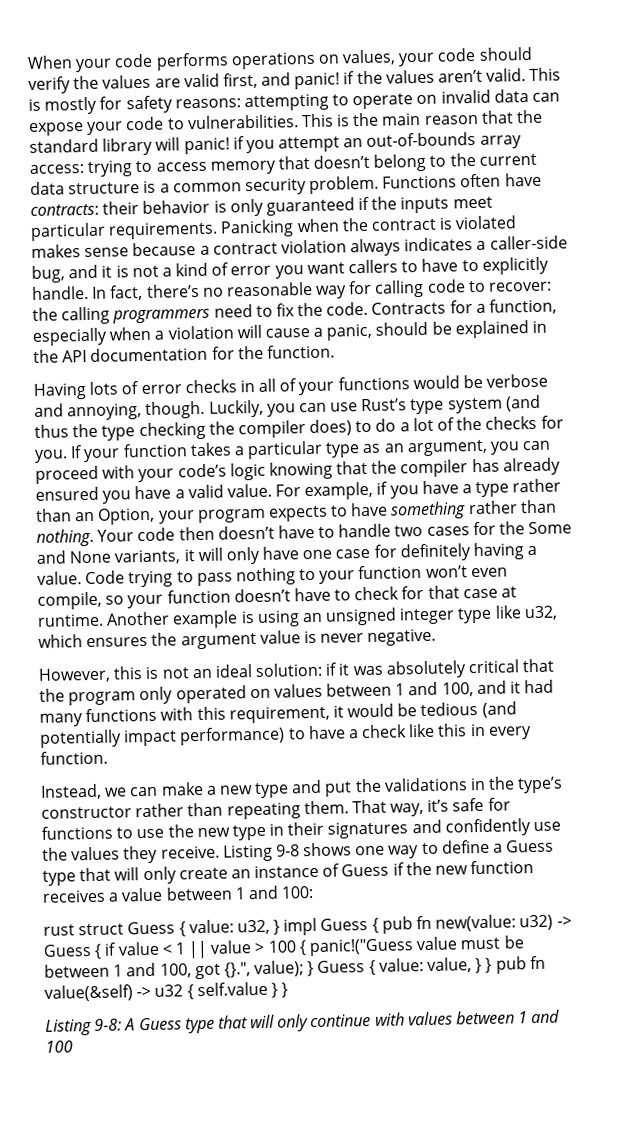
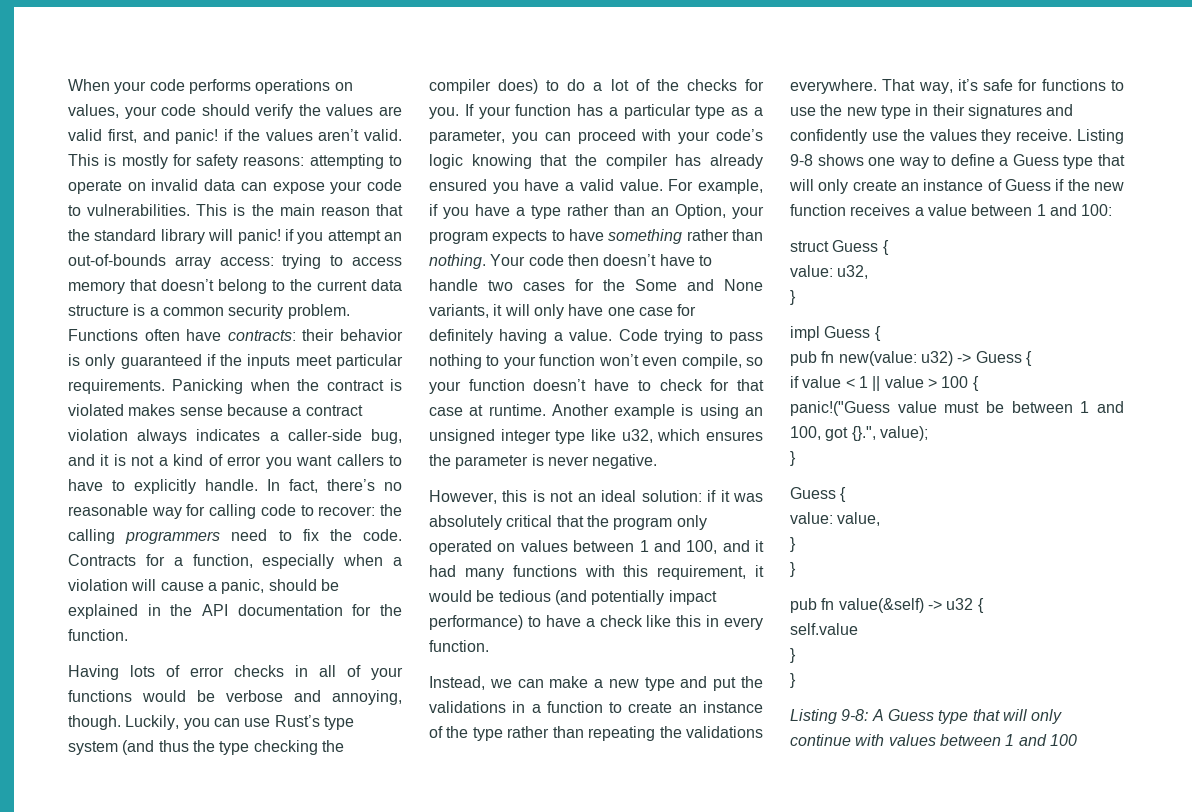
- If your function takes a particular type as an argument, you can proceed with your code’s logic knowing that the compiler has already ensured you have a valid value.
+ If your function has a particular type as a parameter, you can proceed with your code’s logic knowing that the compiler has already ensured you have a valid value.
- Another example is using an unsigned integer type like u32, which ensures the argument value is never negative.
+ Another example is using an unsigned integer type like u32, which ensures the parameter is never negative.
- Instead, we can make a new type and put the validations in the type’s constructor rather than repeating them.
+ Instead, we can make a new type and put the validations in a function to create an instance of the type rather than repeating the validations everywhere.
- rust struct Guess { value: u32, } impl Guess { pub fn new(value: u32) -> Guess { if value < 1 || value > 100 { panic!("Guess value must be between 1 and 100, got {}.", value); } Guess { value: value, } } pub fn value(&self) -> u32 { self.value } }
+ struct Guess {
+ value: u32,
+ }
+ impl Guess {
+ pub fn new(value: u32) -> Guess {
+ if value < 1 || value > 100 {
+ panic!("Guess value must be between 1 and 100, got {}.", value);
+ }
+ Guess {
+ value: value,
+ }
+ }
+ pub fn value(&self) -> u32 {
+ self.value
+ }
+ }

